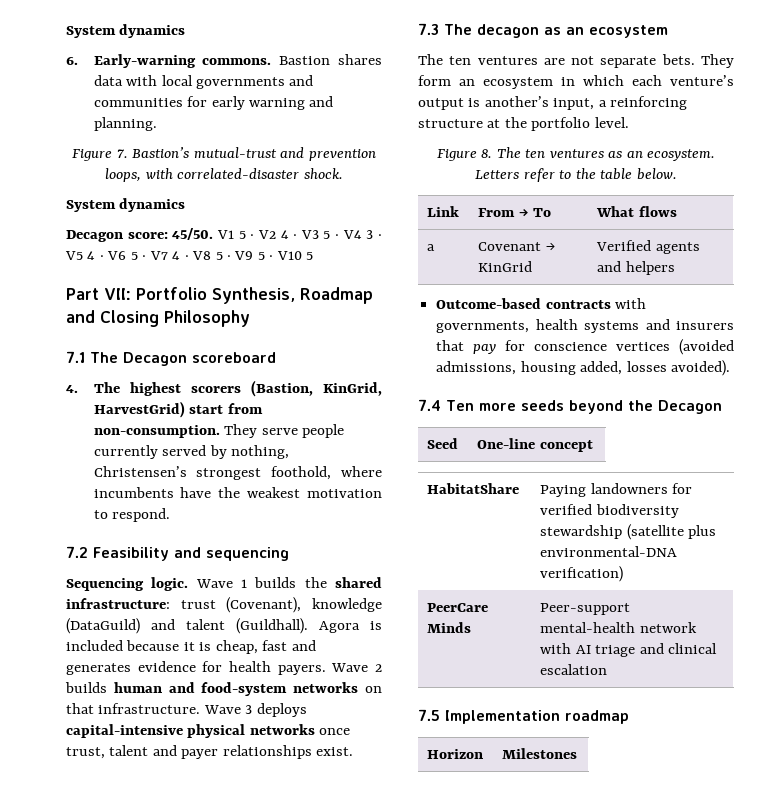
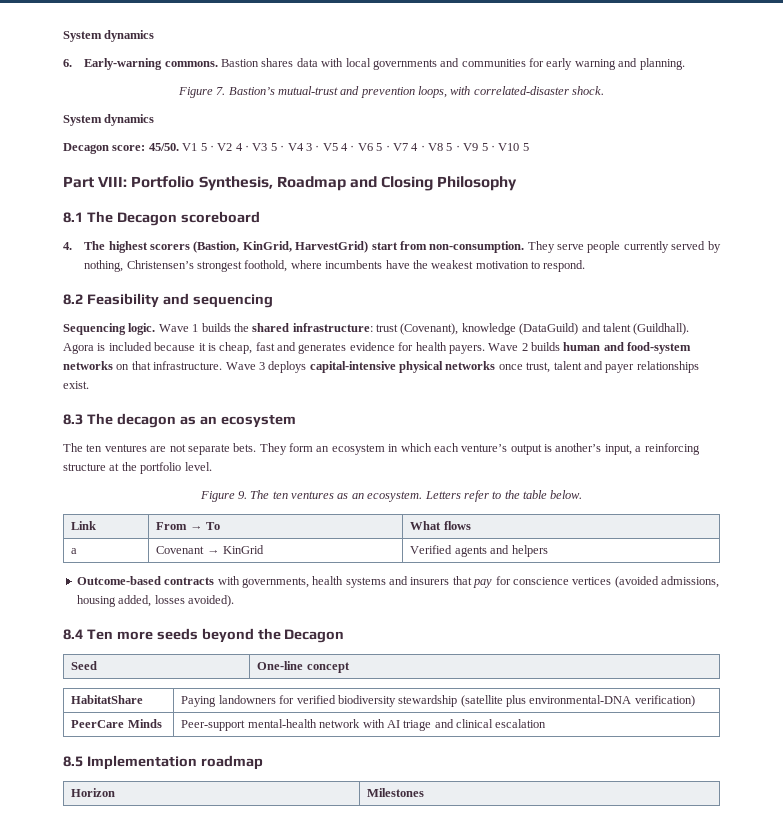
- Part VII: Portfolio Synthesis, Roadmap and Closing Philosophy
+ Part VIII: Portfolio Synthesis, Roadmap and Closing Philosophy
- 7.1 The Decagon scoreboard
+ 8.1 The Decagon scoreboard
- 7.2 Feasibility and sequencing
+ 8.2 Feasibility and sequencing
- 7.3 The decagon as an ecosystem
+ 8.3 The decagon as an ecosystem
- Figure 8. The ten ventures as an ecosystem.
+ Figure 9. The ten ventures as an ecosystem.
- 7.4 Ten more seeds beyond the Decagon
+ 8.4 Ten more seeds beyond the Decagon
- 7.5 Implementation roadmap
+ 8.5 Implementation roadmap

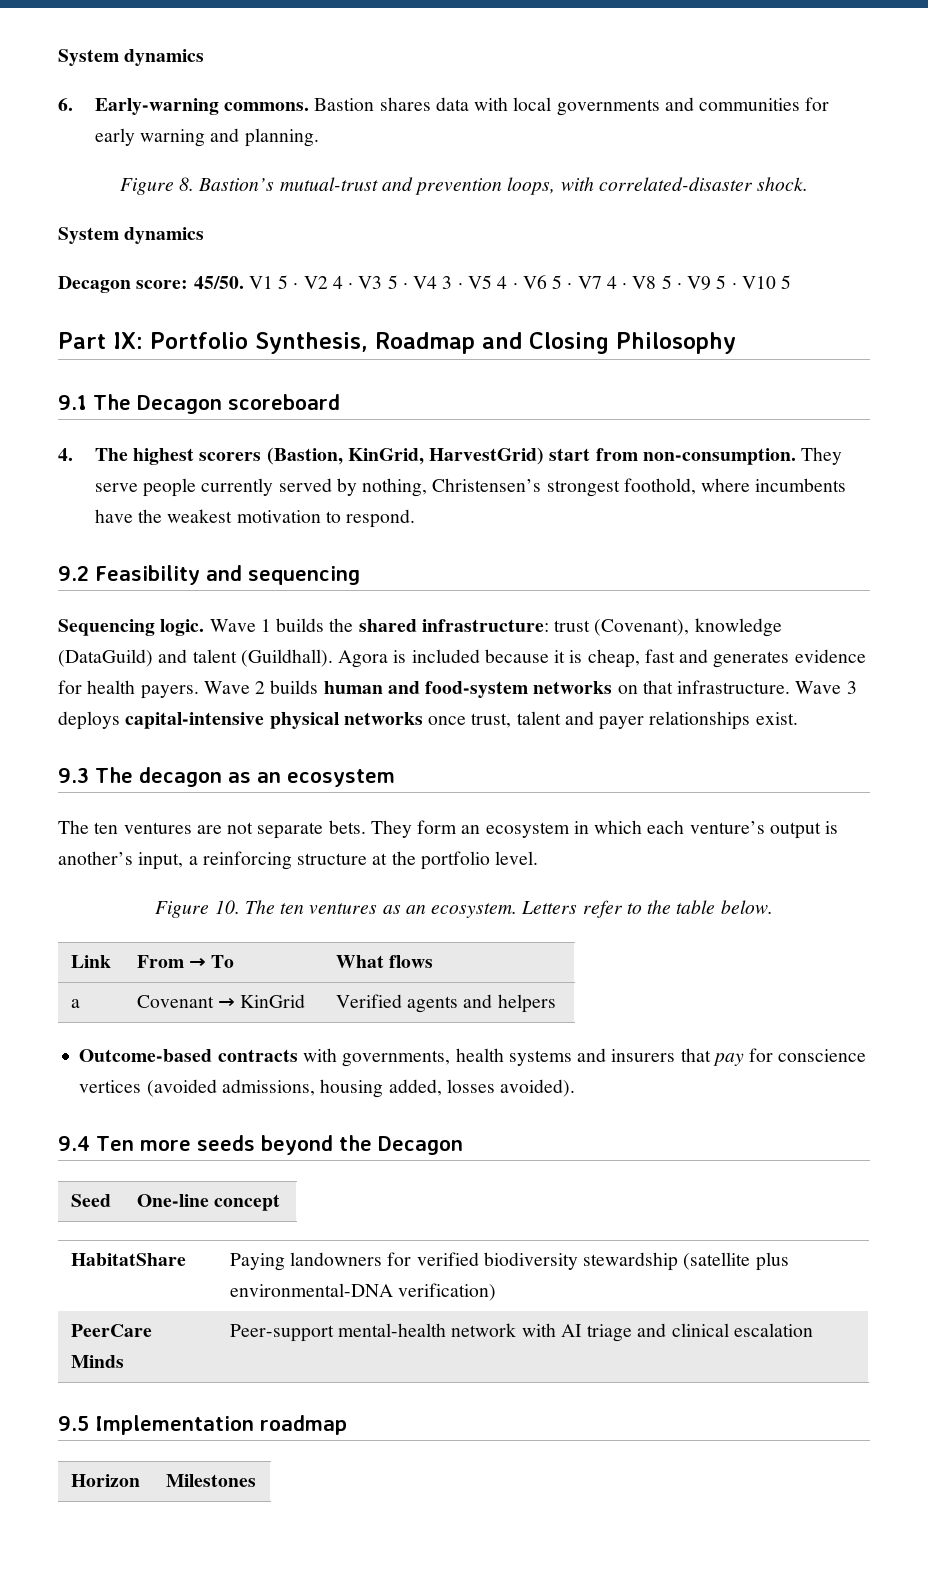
- Figure 7. Bastion’s mutual-trust and prevention loops, with correlated-disaster shock.
+ Figure 8. Bastion’s mutual-trust and prevention loops, with correlated-disaster shock.
- Part VIII: Portfolio Synthesis, Roadmap and Closing Philosophy
+ Part IX: Portfolio Synthesis, Roadmap and Closing Philosophy
- 8.1 The Decagon scoreboard
+ 9.1 The Decagon scoreboard
- 8.2 Feasibility and sequencing
+ 9.2 Feasibility and sequencing
- 8.3 The decagon as an ecosystem
+ 9.3 The decagon as an ecosystem
- Figure 9. The ten ventures as an ecosystem.
+ Figure 10. The ten ventures as an ecosystem.
- 8.4 Ten more seeds beyond the Decagon
+ 9.4 Ten more seeds beyond the Decagon
- 8.5 Implementation roadmap
+ 9.5 Implementation roadmap

